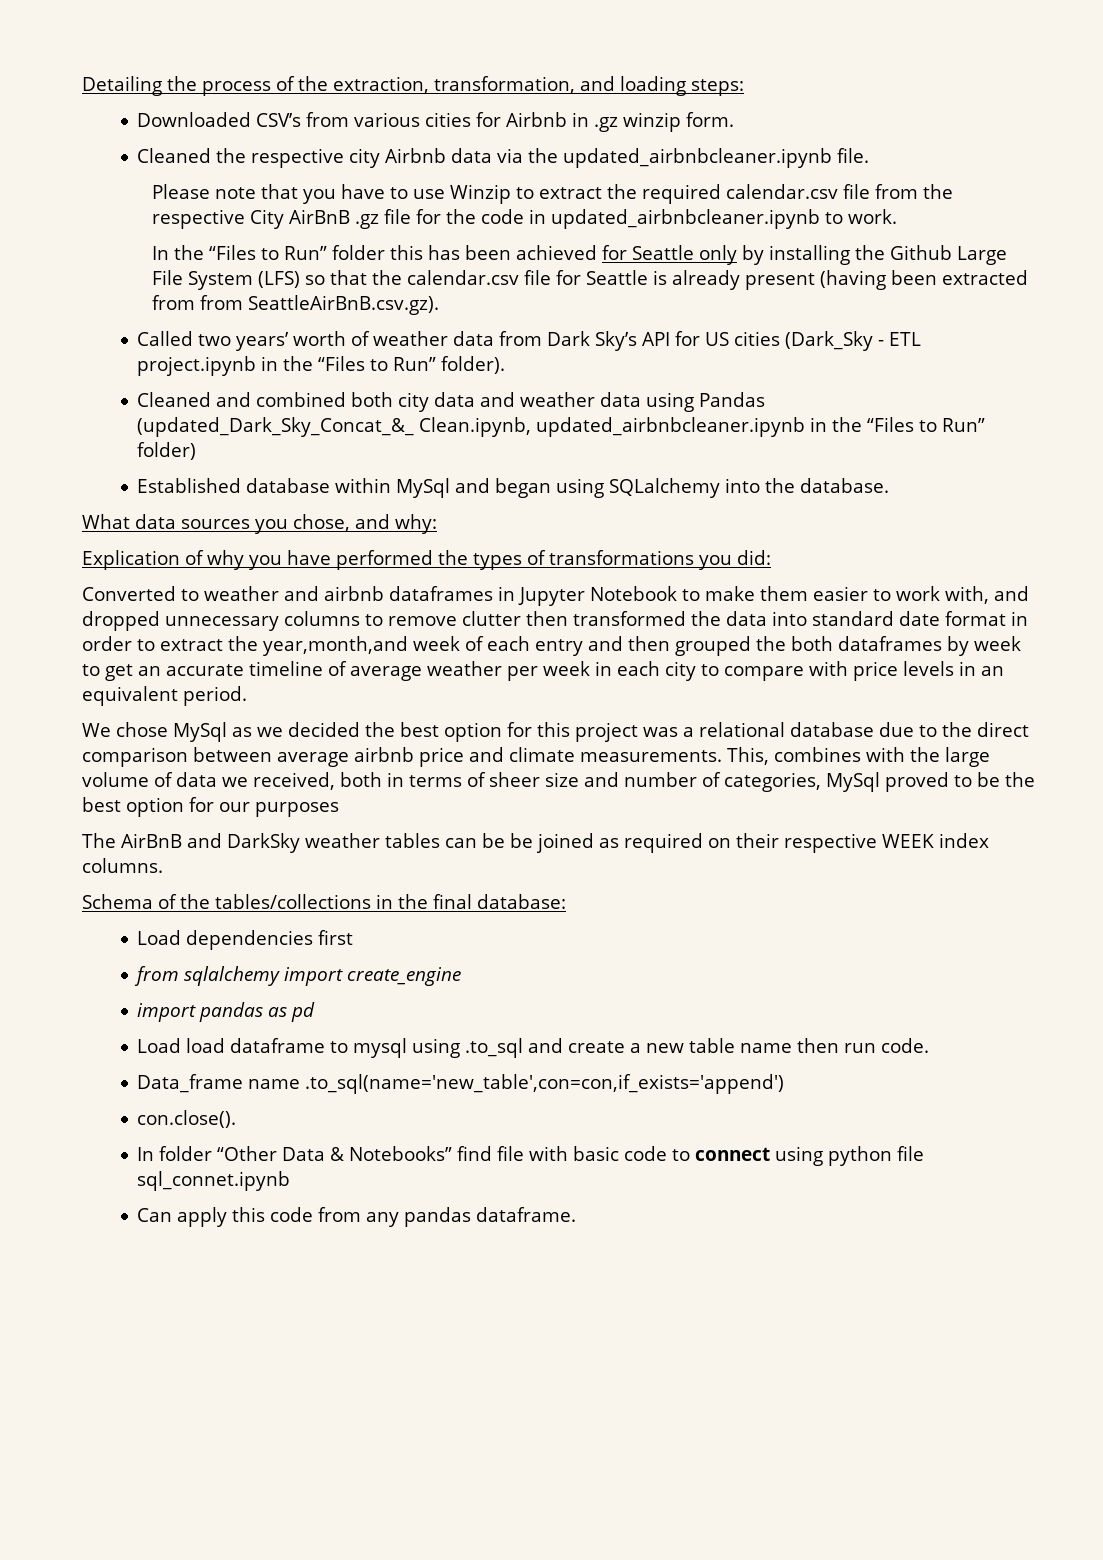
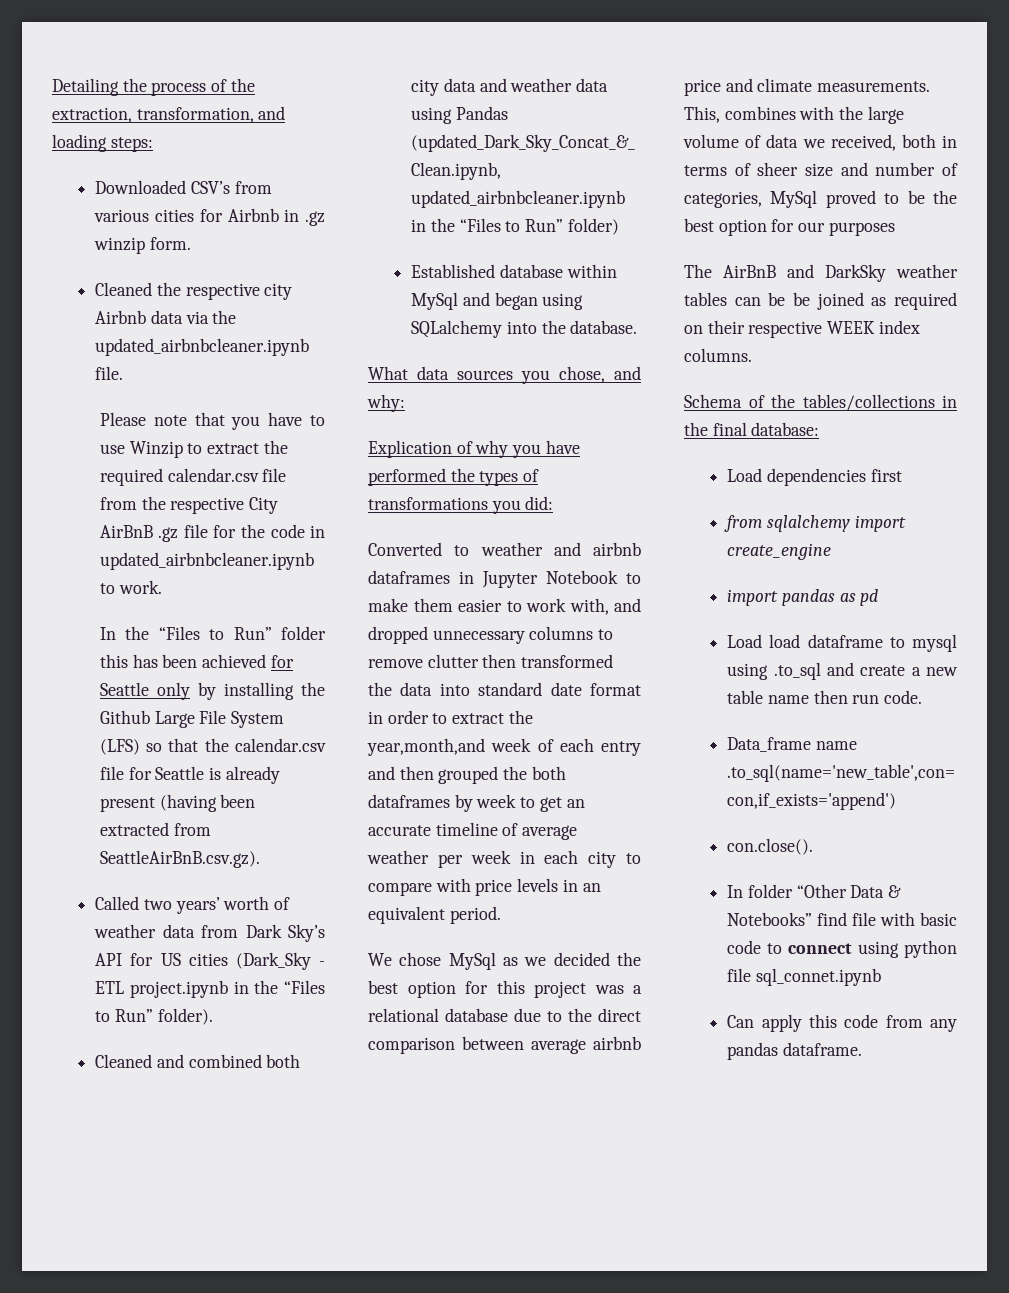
- In the “Files to Run” folder this has been achieved for Seattle only by installing the Github Large File System (LFS) so that the calendar.csv file for Seattle is already present (having been extracted from from SeattleAirBnB.csv.gz).
+ In the “Files to Run” folder this has been achieved for Seattle only by installing the Github Large File System (LFS) so that the calendar.csv file for Seattle is already present (having been extracted from SeattleAirBnB.csv.gz).

